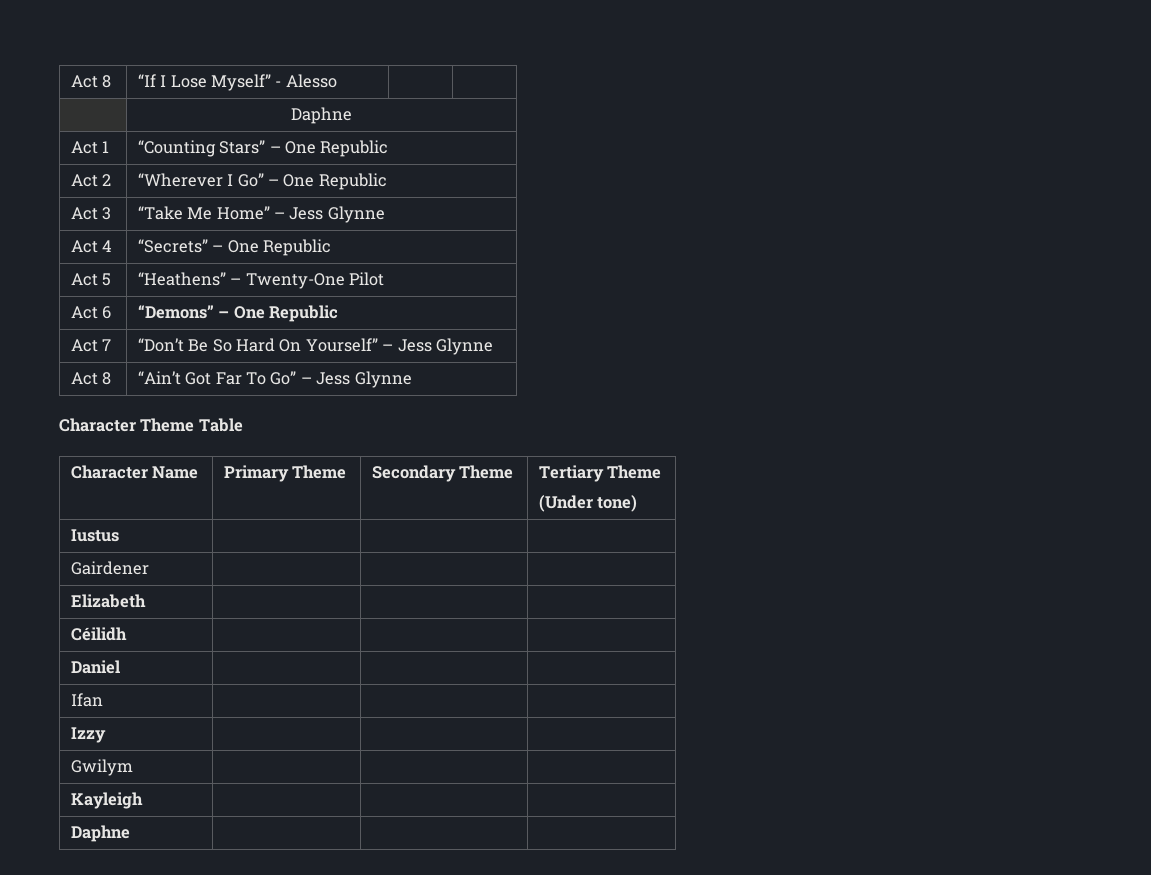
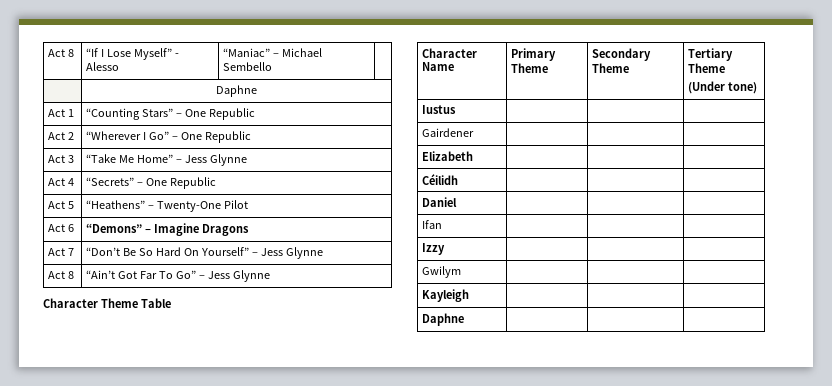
- Act 8 | “If I Lose Myself” - Alesso | |
+ Act 8 | “If I Lose Myself” - Alesso | “Maniac” – Michael Sembello |
- Act 6 | “Demons” – One Republic
+ Act 6 | “Demons” – Imagine Dragons

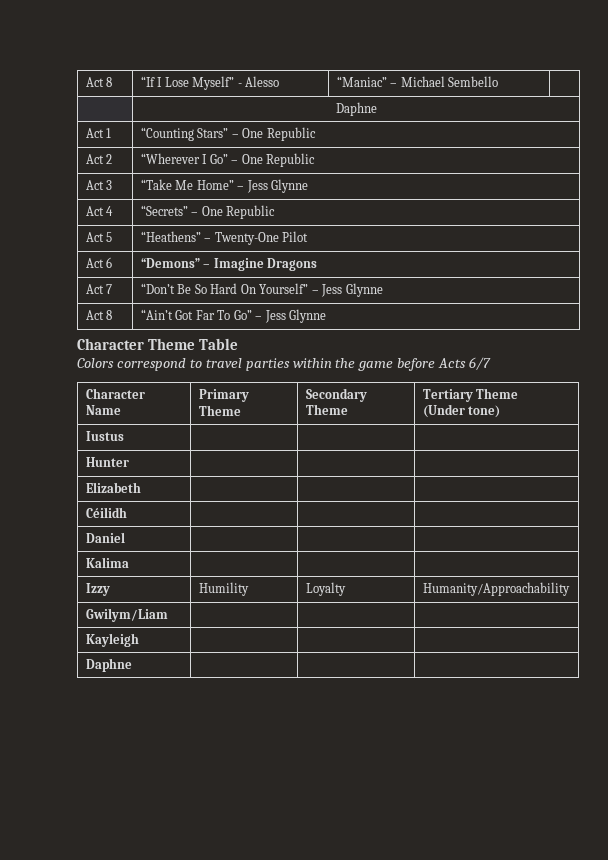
+ Colors correspond to travel parties within the game before Acts 6/7
- Gairdener | | |
+ Hunter | | |
- Ifan | | |
+ Kalima | | |
- Izzy | | |
- Gwilym | | |
+ Izzy | Humility | Loyalty | Humanity/Approachability
+ Gwilym/Liam | | |

